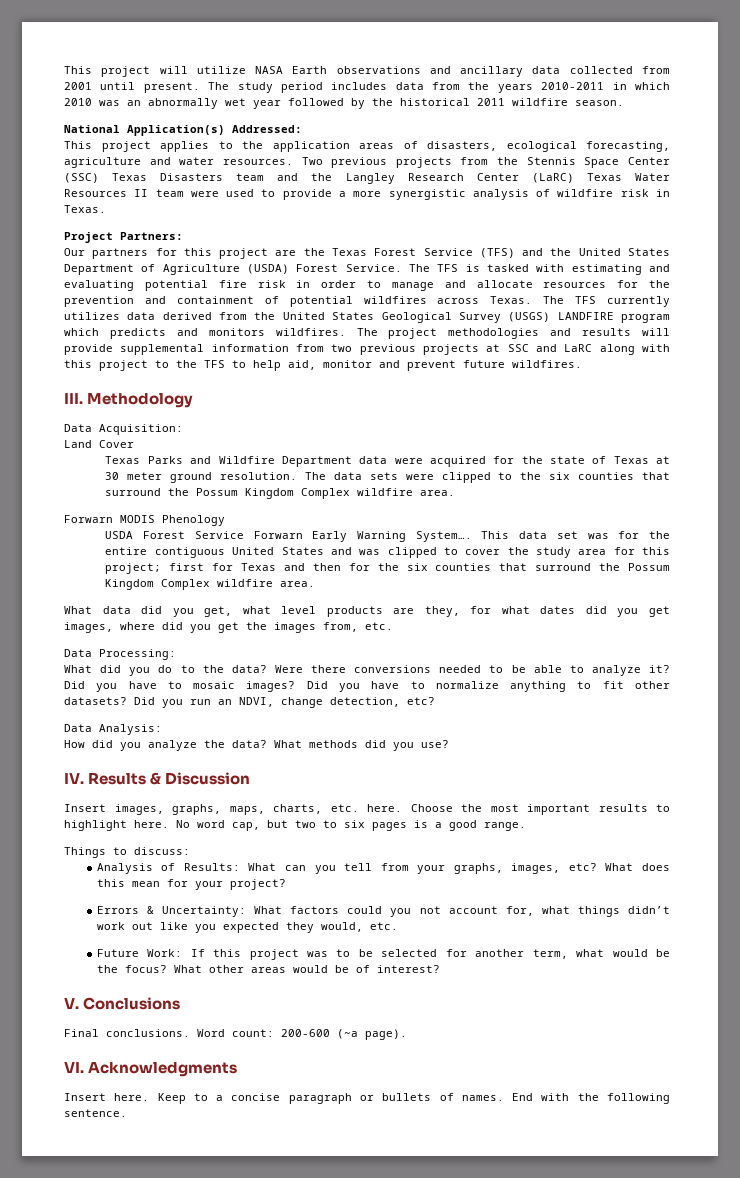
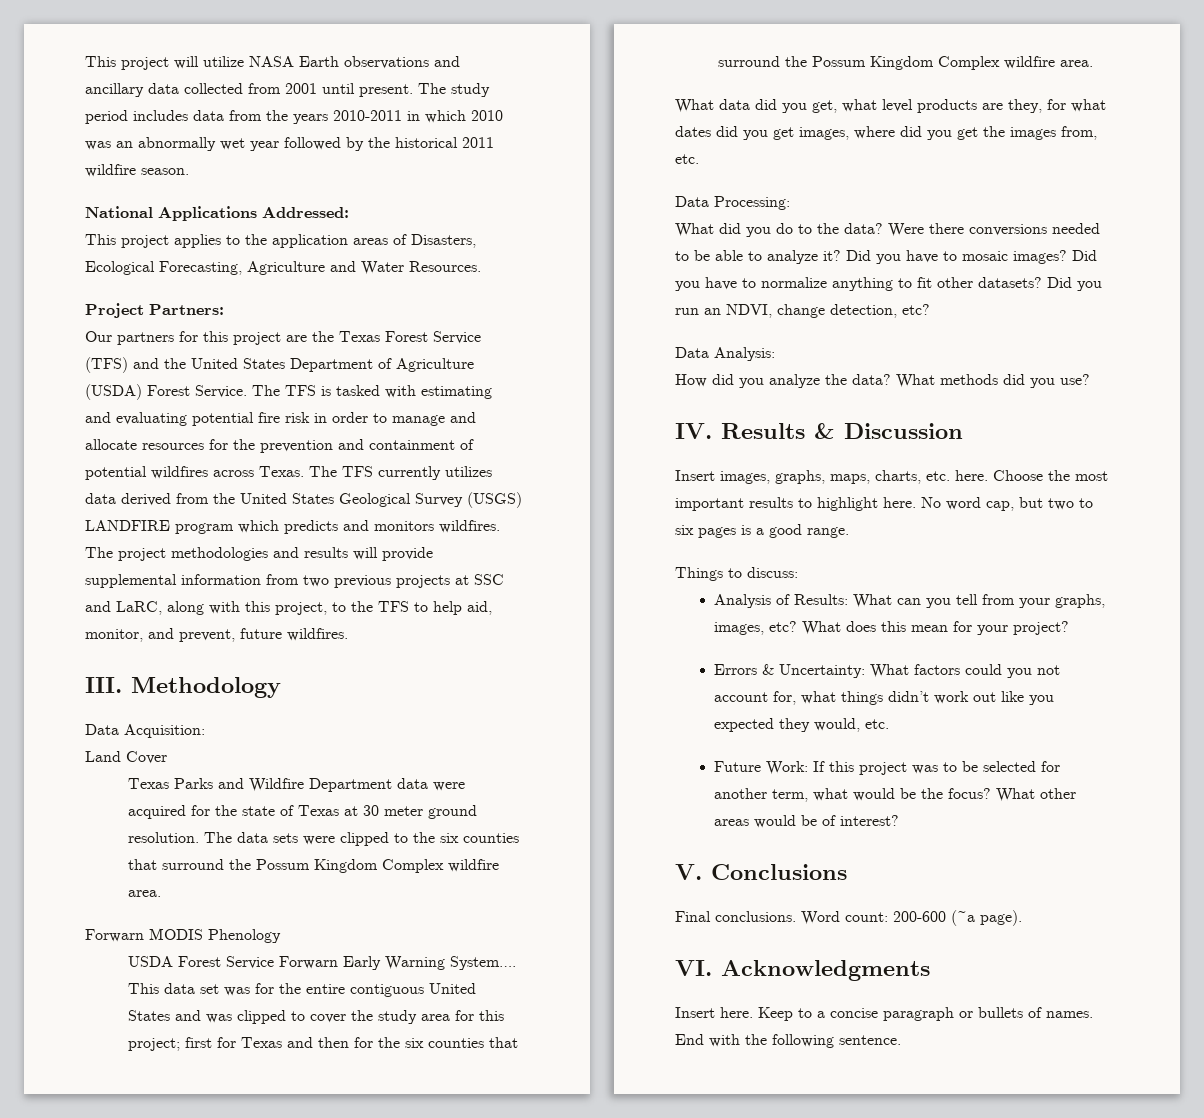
- National Application(s) Addressed:
+ National Applications Addressed:
- This project applies to the application areas of disasters, ecological forecasting, agriculture and water resources. Two previous projects from the Stennis Space Center (SSC) Texas Disasters team and the Langley Research Center (LaRC) Texas Water Resources II team were used to provide a more synergistic analysis of wildfire risk in Texas.
+ This project applies to the application areas of Disasters, Ecological Forecasting, Agriculture and Water Resources.
- The project methodologies and results will provide supplemental information from two previous projects at SSC and LaRC along with this project to the TFS to help aid, monitor and prevent future wildfires.
+ The project methodologies and results will provide supplemental information from two previous projects at SSC and LaRC, along with this project, to the TFS to help aid, monitor, and prevent, future wildfires.

